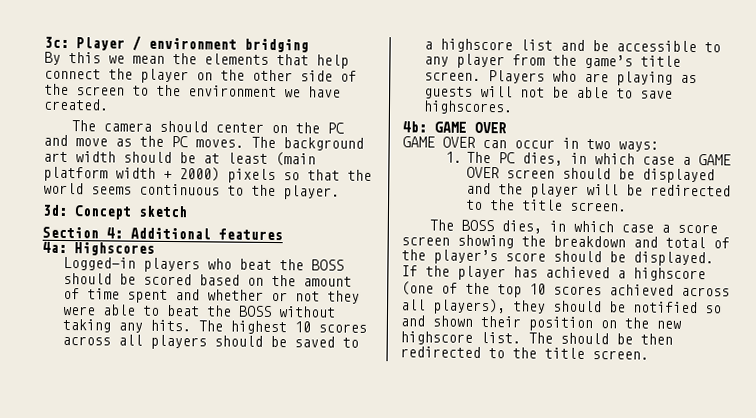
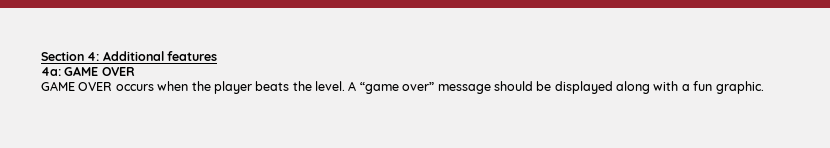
- 3c: Player / environment bridging
- By this we mean the elements that help connect the player on the other side of the screen to the environment we have created.
- The camera should center on the PC and move as the PC moves. The background art width should be at least (main platform width + 2000) pixels so that the world seems continuous to the player.
- 3d: Concept sketch
- 4a: Highscores
- Logged-in players who beat the BOSS should be scored based on the amount of time spent and whether or not they were able to beat the BOSS without taking any hits. The highest 10 scores across all players should be saved to a highscore list and be accessible to any player from the game’s title screen. Players who are playing as guests will not be able to save highscores.
- 4b: GAME OVER
- GAME OVER can occur in two ways:
- 1. The PC dies, in which case a GAME OVER screen should be displayed and the player will be redirected to the title screen.
- The BOSS dies, in which case a score screen showing the breakdown and total of the player’s score should be displayed. If the player has achieved a highscore (one of the top 10 scores achieved across all players), they should be notified so and shown their position on the new highscore list. The should be then redirected to the title screen.
+ 4a: GAME OVER
+ GAME OVER occurs when the player beats the level. A “game over” message should be displayed along with a fun graphic.

